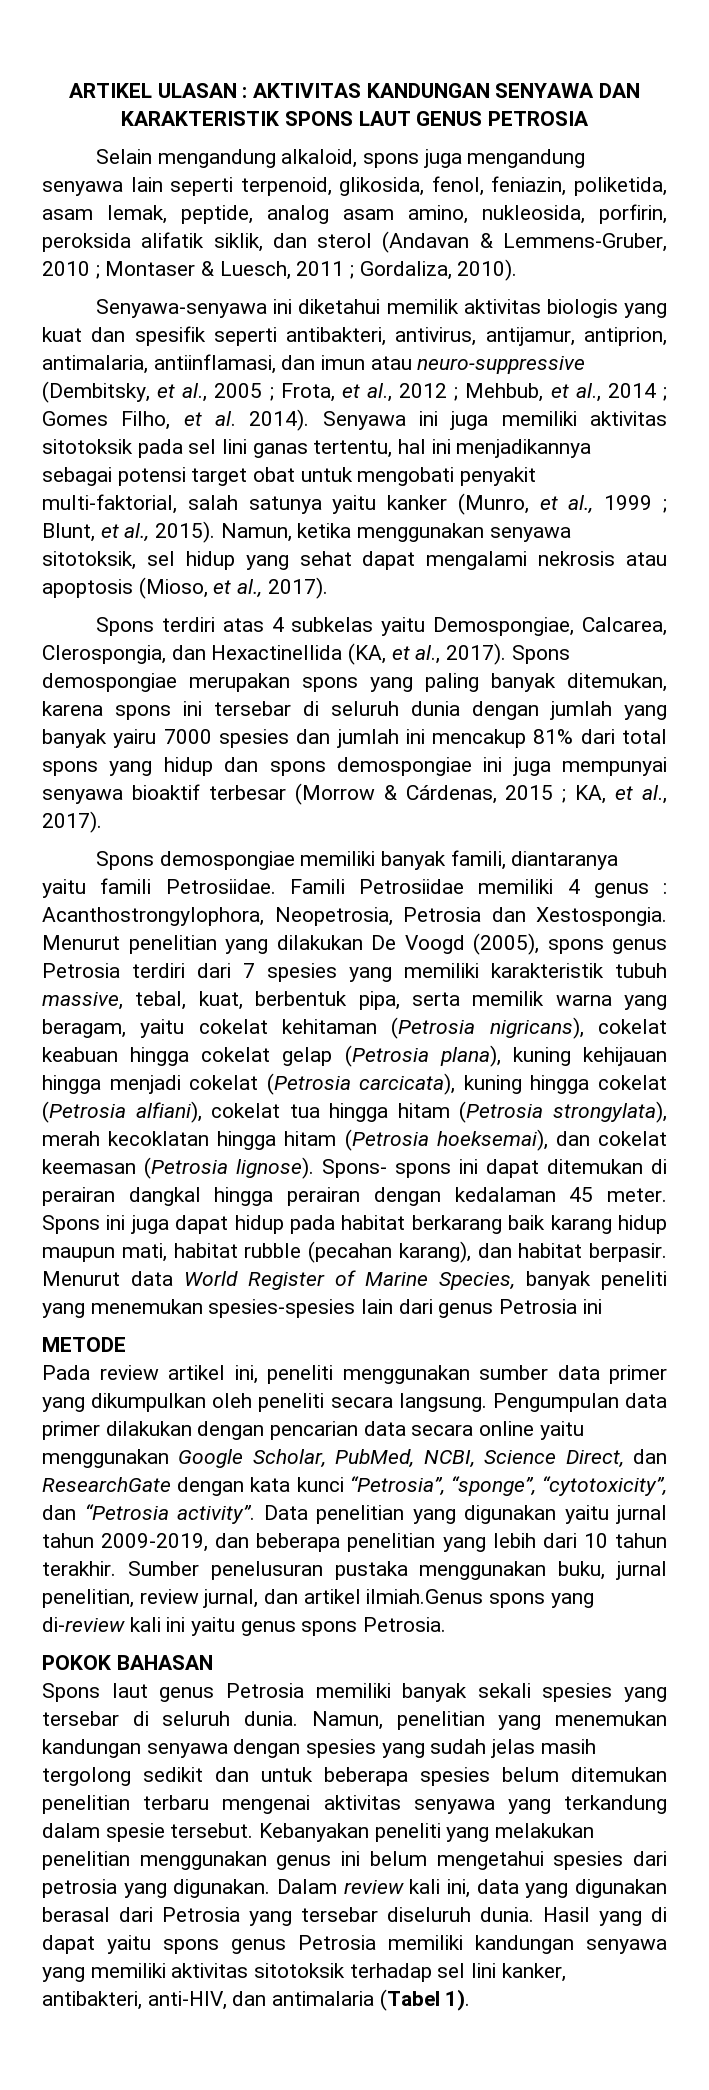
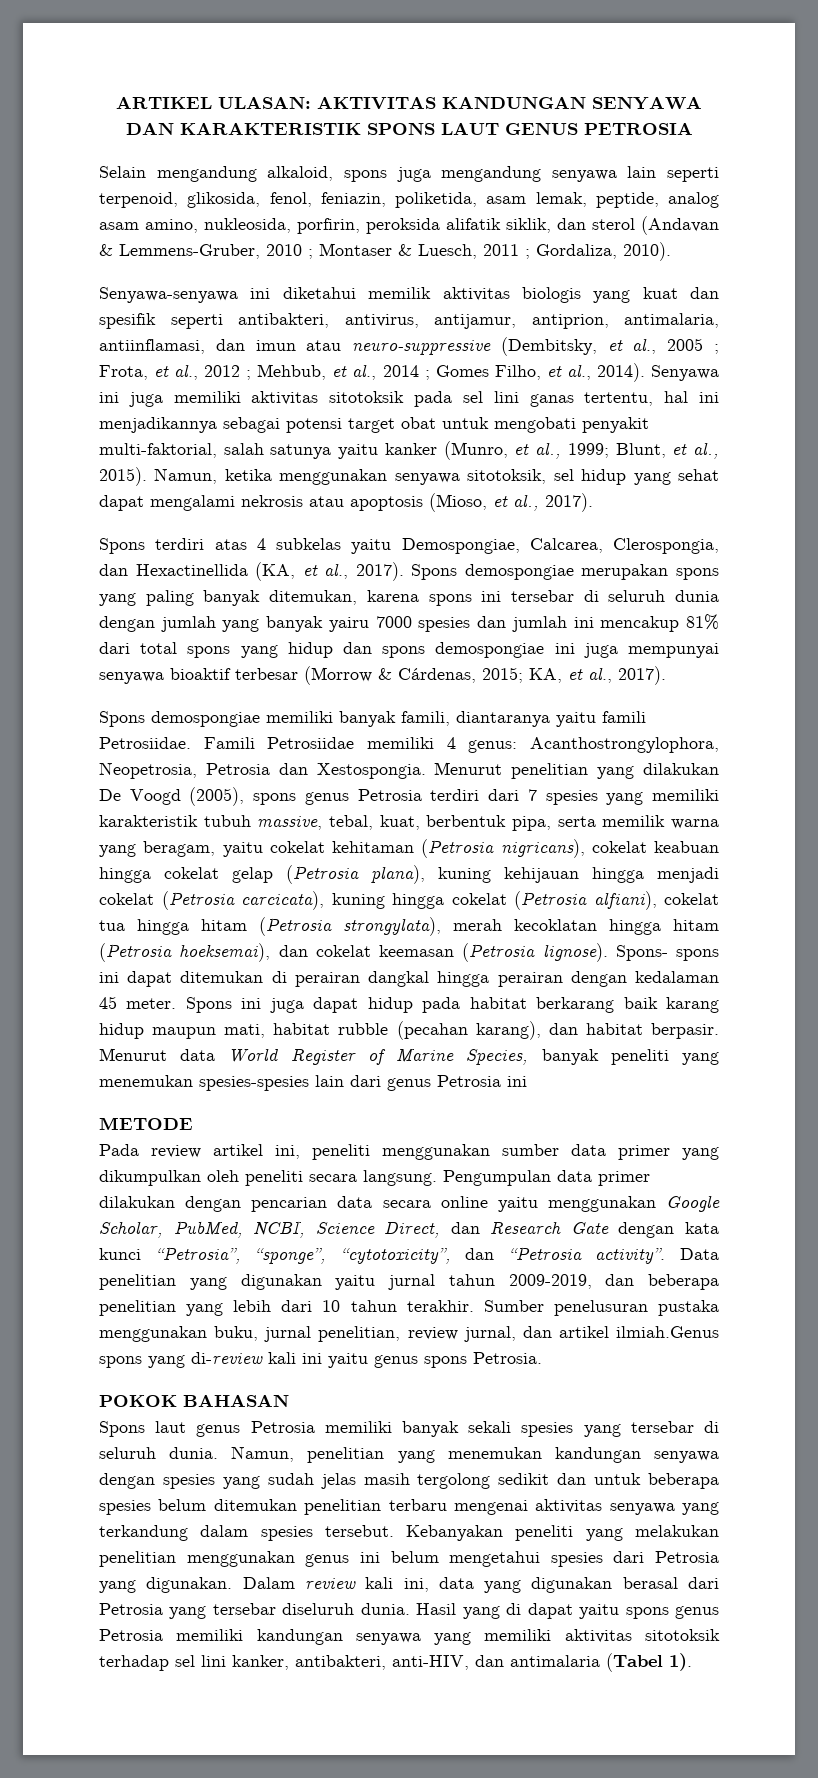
- ARTIKEL ULASAN : AKTIVITAS KANDUNGAN SENYAWA DAN KARAKTERISTIK SPONS LAUT GENUS PETROSIA
+ ARTIKEL ULASAN: AKTIVITAS KANDUNGAN SENYAWA DAN KARAKTERISTIK SPONS LAUT GENUS PETROSIA
- Senyawa-senyawa ini diketahui memilik aktivitas biologis yang kuat dan spesifik seperti antibakteri, antivirus, antijamur, antiprion, antimalaria, antiinflamasi, dan imun atau neuro-suppressive (Dembitsky, et al., 2005 ; Frota, et al., 2012 ; Mehbub, et al., 2014 ; Gomes Filho, et al. 2014).
+ Senyawa-senyawa ini diketahui memilik aktivitas biologis yang kuat dan spesifik seperti antibakteri, antivirus, antijamur, antiprion, antimalaria, antiinflamasi, dan imun atau neuro-suppressive (Dembitsky, et al., 2005 ; Frota, et al., 2012 ; Mehbub, et al., 2014 ; Gomes Filho, et al., 2014).
- Senyawa ini juga memiliki aktivitas sitotoksik pada sel lini ganas tertentu, hal ini menjadikannya sebagai potensi target obat untuk mengobati penyakit multi-faktorial, salah satunya yaitu kanker (Munro, et al., 1999 ; Blunt, et al., 2015).
+ Senyawa ini juga memiliki aktivitas sitotoksik pada sel lini ganas tertentu, hal ini menjadikannya sebagai potensi target obat untuk mengobati penyakit multi-faktorial, salah satunya yaitu kanker (Munro, et al., 1999; Blunt, et al., 2015).
- Spons demospongiae merupakan spons yang paling banyak ditemukan, karena spons ini tersebar di seluruh dunia dengan jumlah yang banyak yairu 7000 spesies dan jumlah ini mencakup 81% dari total spons yang hidup dan spons demospongiae ini juga mempunyai senyawa bioaktif terbesar (Morrow & Cárdenas, 2015 ; KA, et al., 2017).
+ Spons demospongiae merupakan spons yang paling banyak ditemukan, karena spons ini tersebar di seluruh dunia dengan jumlah yang banyak yairu 7000 spesies dan jumlah ini mencakup 81% dari total spons yang hidup dan spons demospongiae ini juga mempunyai senyawa bioaktif terbesar (Morrow & Cárdenas, 2015; KA, et al., 2017).
- Famili Petrosiidae memiliki 4 genus : Acanthostrongylophora, Neopetrosia, Petrosia dan Xestospongia.
+ Famili Petrosiidae memiliki 4 genus: Acanthostrongylophora, Neopetrosia, Petrosia dan Xestospongia.
- Pengumpulan data primer dilakukan dengan pencarian data secara online yaitu menggunakan Google Scholar, PubMed, NCBI, Science Direct, dan ResearchGate dengan kata kunci “Petrosia”, “sponge”, “cytotoxicity”, dan “Petrosia activity”.
+ Pengumpulan data primer dilakukan dengan pencarian data secara online yaitu menggunakan Google Scholar, PubMed, NCBI, Science Direct, dan Research Gate dengan kata kunci “Petrosia”, “sponge”, “cytotoxicity”, dan “Petrosia activity”.
- Namun, penelitian yang menemukan kandungan senyawa dengan spesies yang sudah jelas masih tergolong sedikit dan untuk beberapa spesies belum ditemukan penelitian terbaru mengenai aktivitas senyawa yang terkandung dalam spesie tersebut.
+ Namun, penelitian yang menemukan kandungan senyawa dengan spesies yang sudah jelas masih tergolong sedikit dan untuk beberapa spesies belum ditemukan penelitian terbaru mengenai aktivitas senyawa yang terkandung dalam spesies tersebut.
- Kebanyakan peneliti yang melakukan penelitian menggunakan genus ini belum mengetahui spesies dari petrosia yang digunakan.
+ Kebanyakan peneliti yang melakukan penelitian menggunakan genus ini belum mengetahui spesies dari Petrosia yang digunakan.

